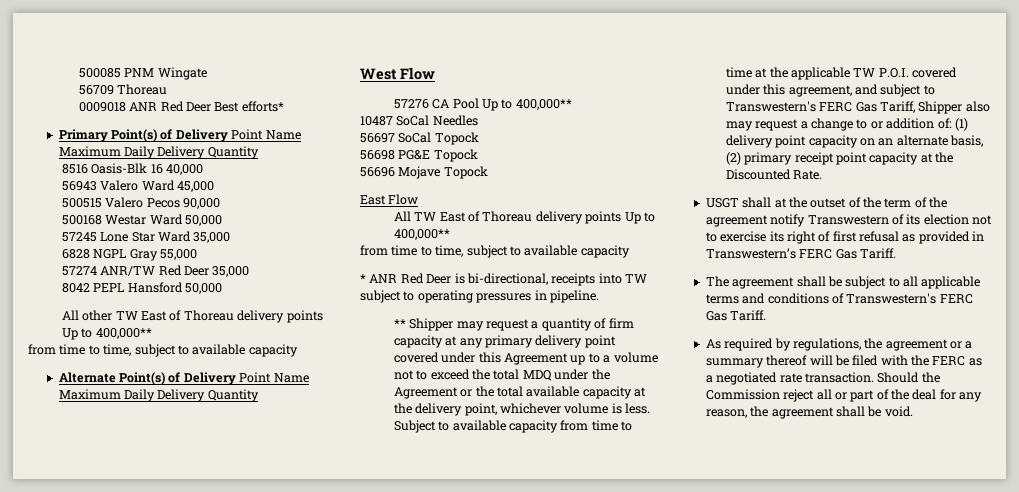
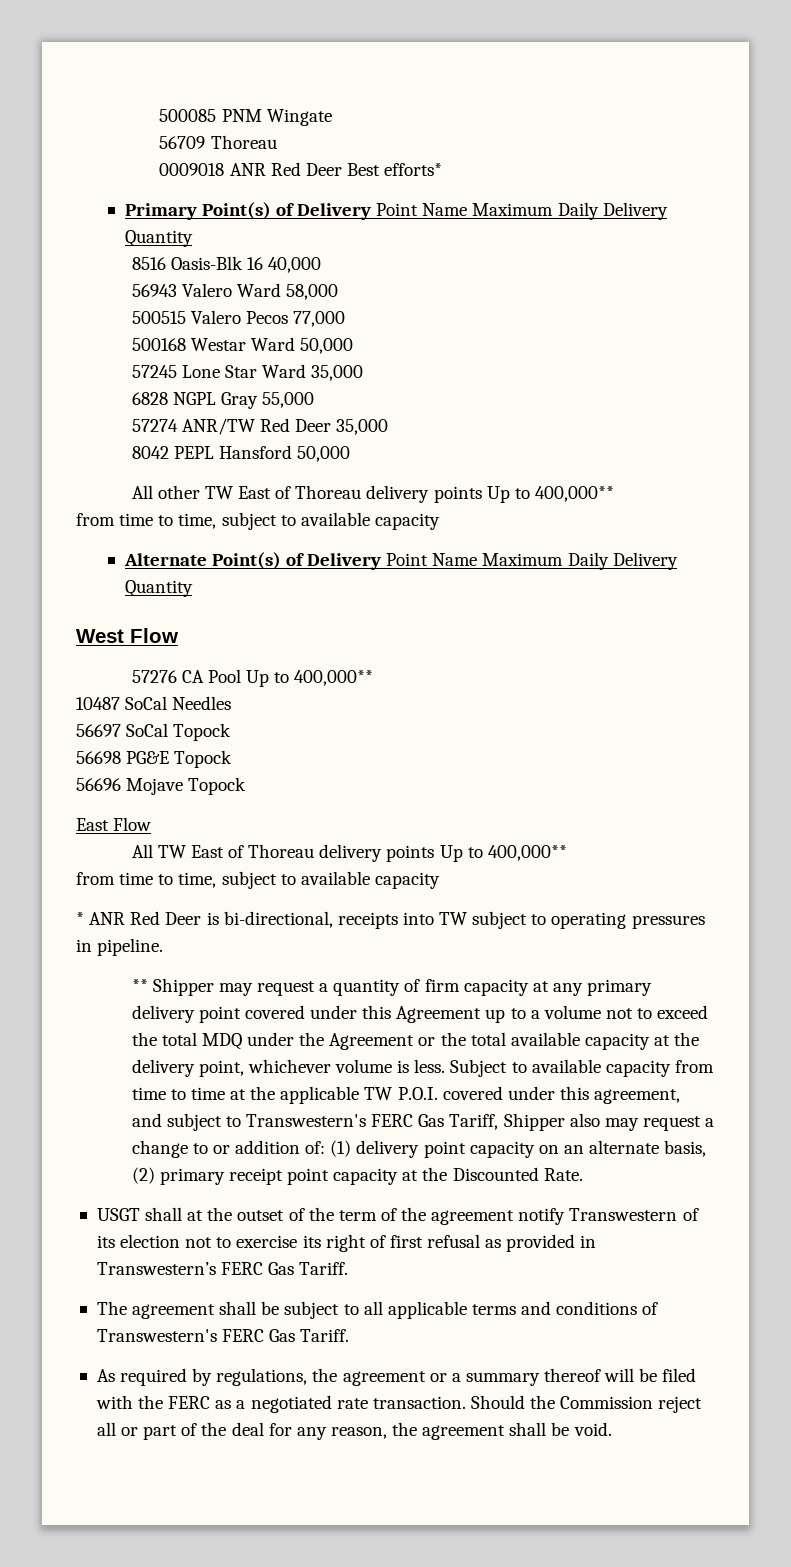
- 56943 Valero Ward 45,000
+ 56943 Valero Ward 58,000
- 500515 Valero Pecos 90,000
+ 500515 Valero Pecos 77,000

